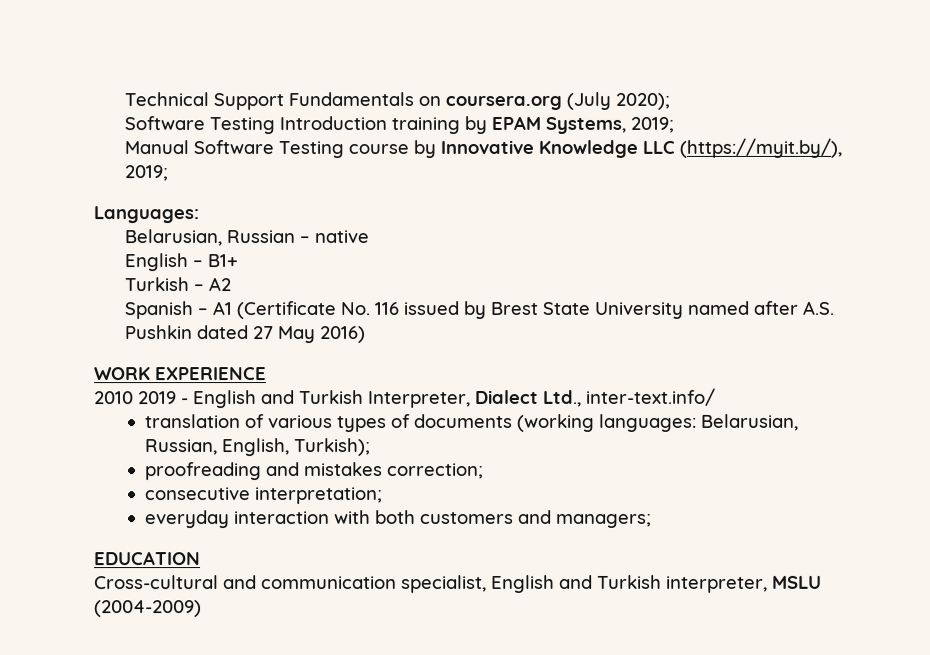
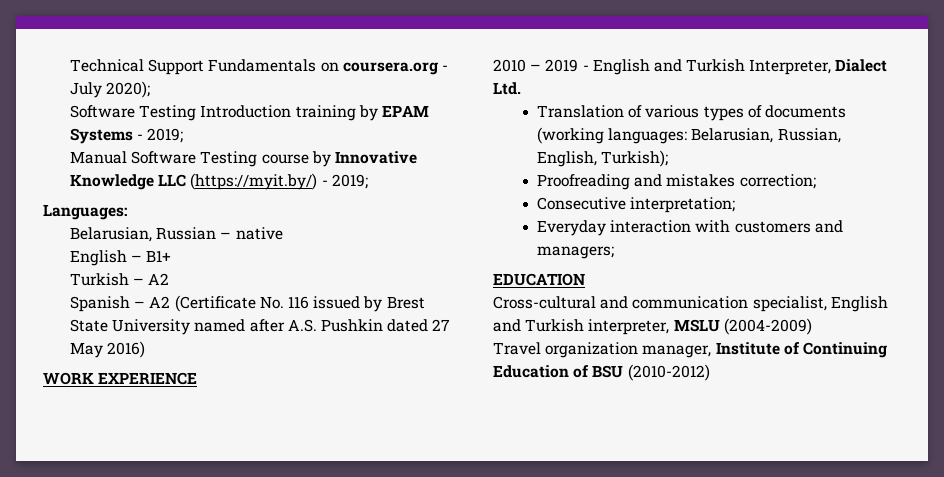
- Technical Support Fundamentals on coursera.org (July 2020);
+ Technical Support Fundamentals on coursera.org - July 2020);
- Software Testing Introduction training by EPAM Systems, 2019;
+ Software Testing Introduction training by EPAM Systems - 2019;
- Manual Software Testing course by Innovative Knowledge LLC (https://myit.by/), 2019;
+ Manual Software Testing course by Innovative Knowledge LLC (https://myit.by/) - 2019;
- Spanish – A1 (Certificate No. 116 issued by Brest State University named after A.S. Pushkin dated 27 May 2016)
+ Spanish – A2 (Certificate No. 116 issued by Brest State University named after A.S. Pushkin dated 27 May 2016)
- 2010 2019 - English and Turkish Interpreter, Dialect Ltd., inter-text.info/
- translation of various types of documents (working languages: Belarusian, Russian, English, Turkish);
+ 2010 – 2019 - English and Turkish Interpreter, Dialect Ltd.
+ Translation of various types of documents (working languages: Belarusian, Russian, English, Turkish);
- proofreading and mistakes correction;
+ Proofreading and mistakes correction;
- consecutive interpretation;
+ Consecutive interpretation;
- everyday interaction with both customers and managers;
+ Everyday interaction with customers and managers;
+ Travel organization manager, Institute of Continuing Education of BSU (2010-2012)

